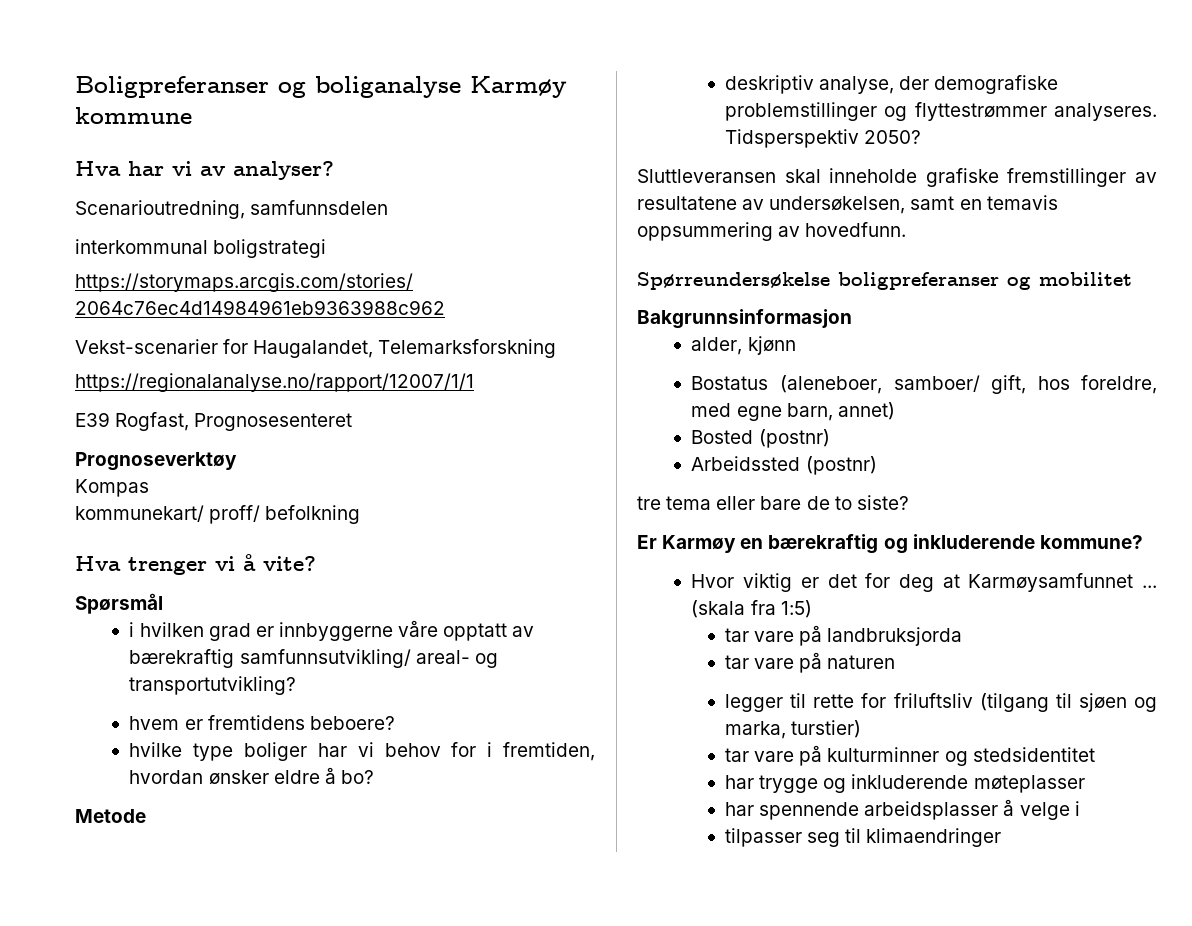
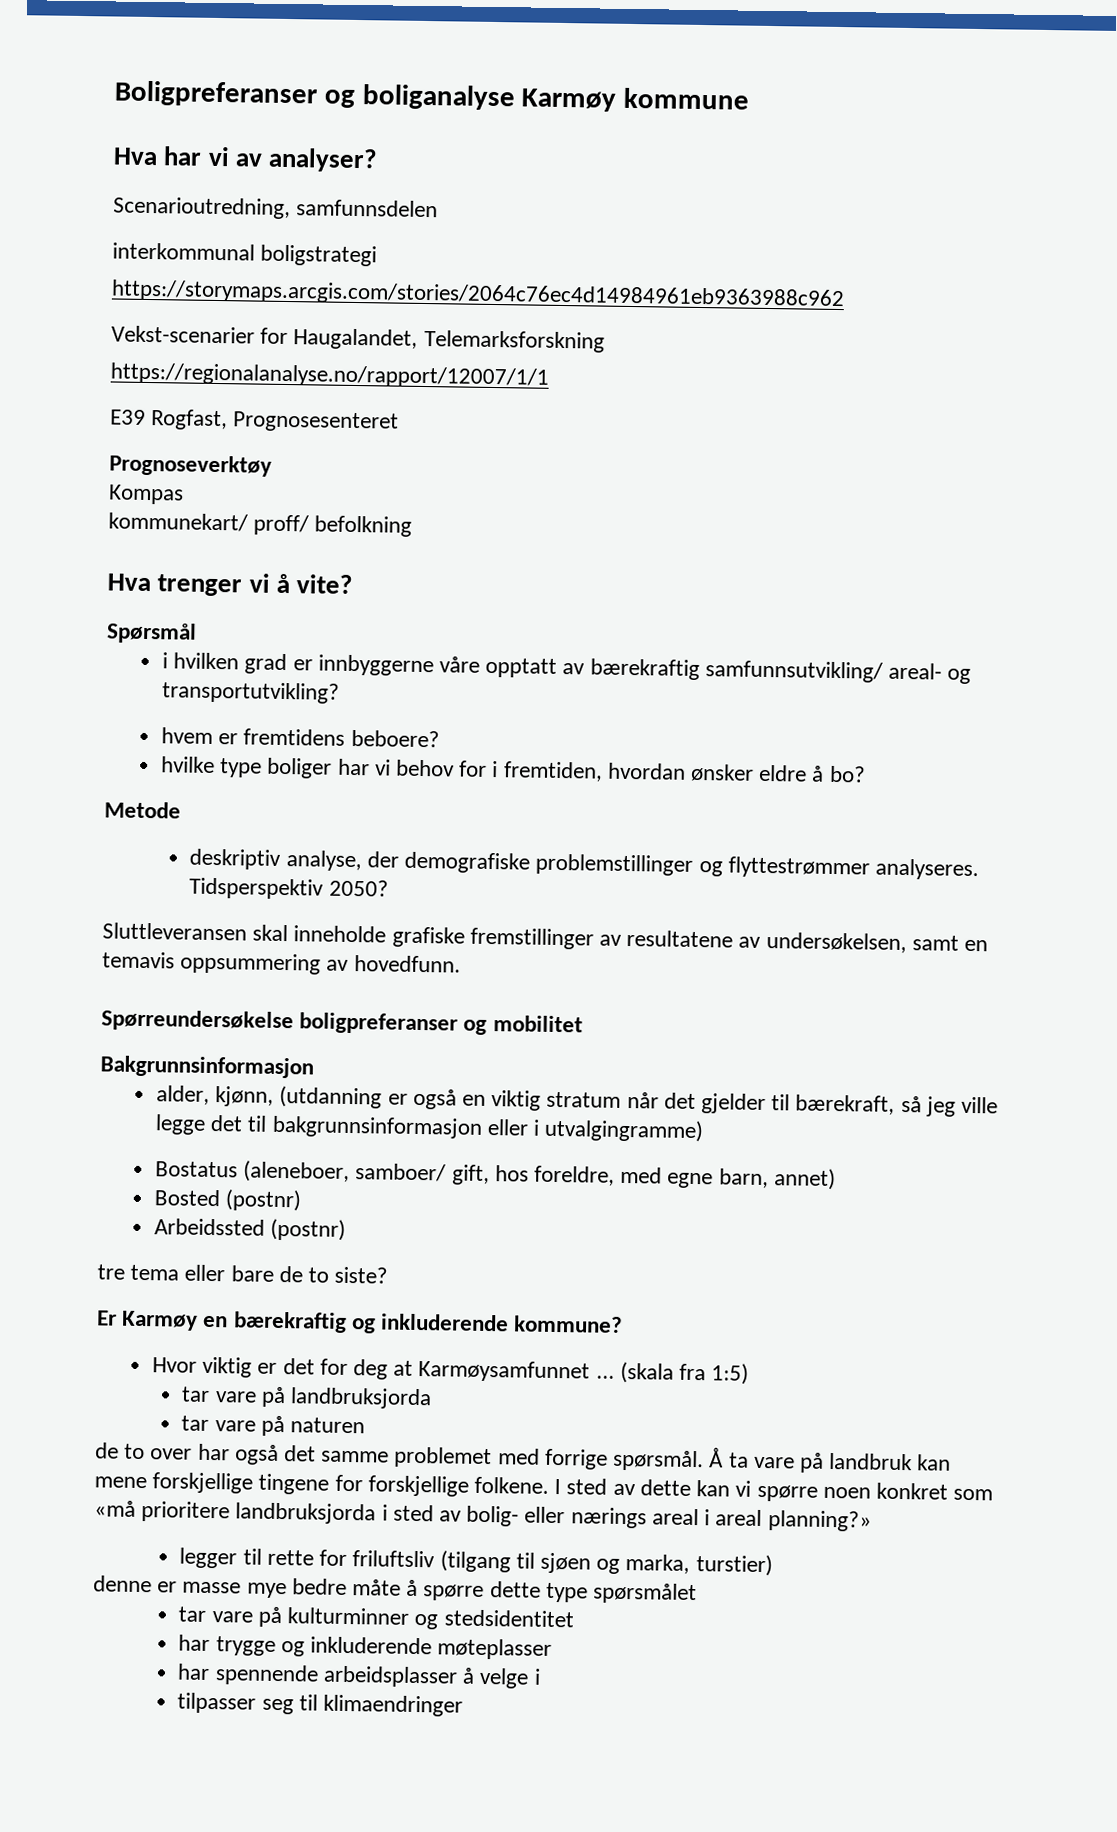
- alder, kjønn
+ alder, kjønn, (utdanning er også en viktig stratum når det gjelder til bærekraft, så jeg ville legge det til bakgrunnsinformasjon eller i utvalgingramme)
+ de to over har også det samme problemet med forrige spørsmål. Å ta vare på landbruk kan mene forskjellige tingene for forskjellige folkene. I sted av dette kan vi spørre noen konkret som «må prioritere landbruksjorda i sted av bolig- eller nærings areal i areal planning?»
+ denne er masse mye bedre måte å spørre dette type spørsmålet

